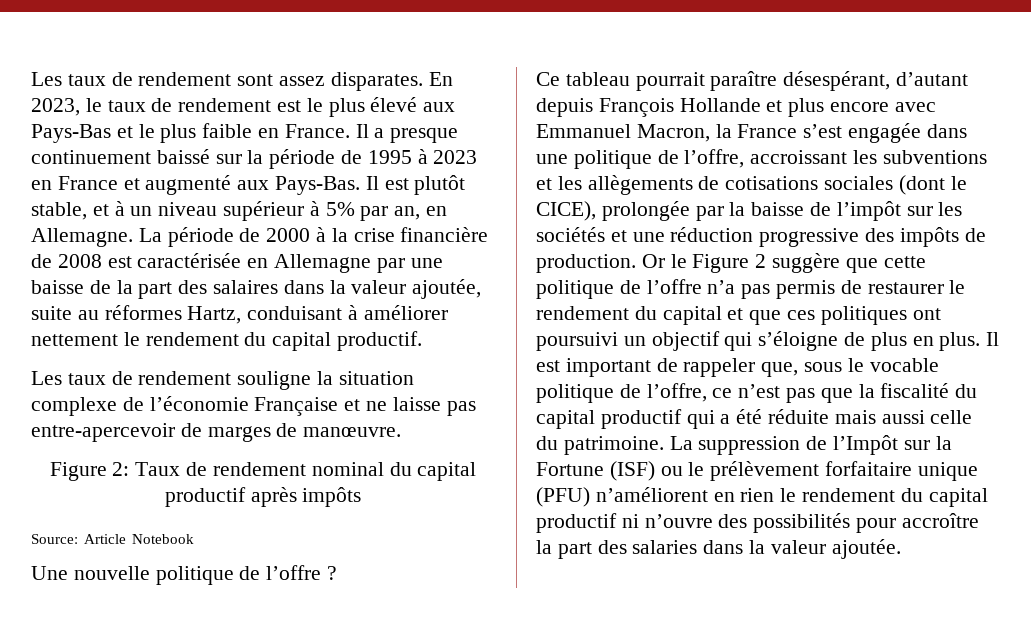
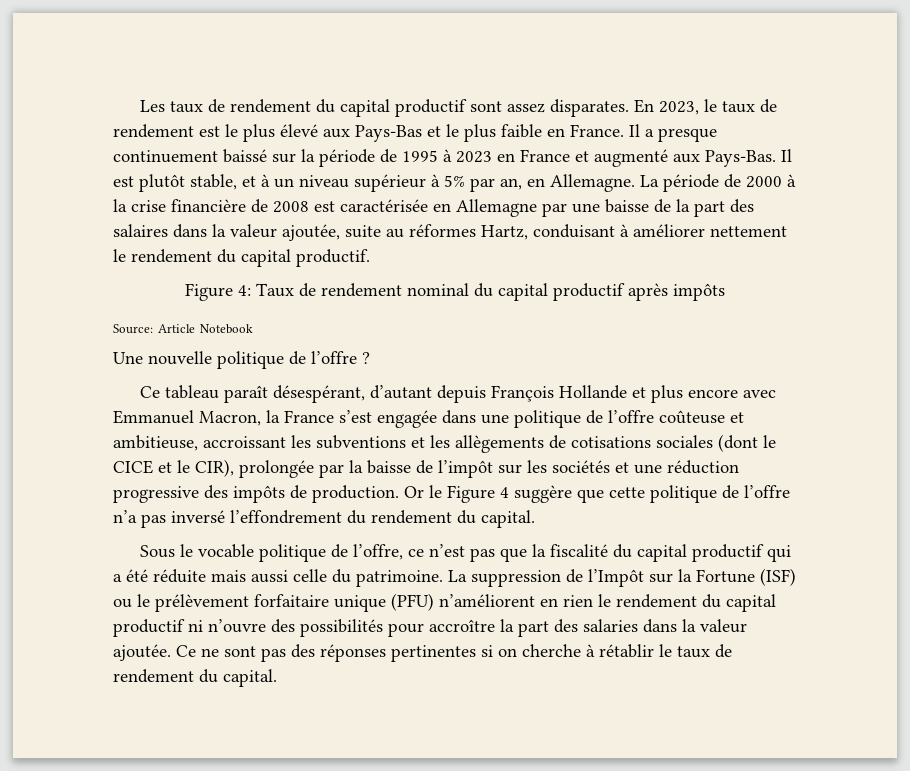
- Les taux de rendement sont assez disparates.
+ Les taux de rendement du capital productif sont assez disparates.
- Les taux de rendement souligne la situation complexe de l’économie Française et ne laisse pas entre-apercevoir de marges de manœuvre.
- Figure 2: Taux de rendement nominal du capital productif après impôts
+ Figure 4: Taux de rendement nominal du capital productif après impôts
- Ce tableau pourrait paraître désespérant, d’autant depuis François Hollande et plus encore avec Emmanuel Macron, la France s’est engagée dans une politique de l’offre, accroissant les subventions et les allègements de cotisations sociales (dont le CICE), prolongée par la baisse de l’impôt sur les sociétés et une réduction progressive des impôts de production.
+ Ce tableau paraît désespérant, d’autant depuis François Hollande et plus encore avec Emmanuel Macron, la France s’est engagée dans une politique de l’offre coûteuse et ambitieuse, accroissant les subventions et les allègements de cotisations sociales (dont le CICE et le CIR), prolongée par la baisse de l’impôt sur les sociétés et une réduction progressive des impôts de production.
- Or le Figure 2 suggère que cette politique de l’offre n’a pas permis de restaurer le rendement du capital et que ces politiques ont poursuivi un objectif qui s’éloigne de plus en plus. Il est important de rappeler que, sous le vocable politique de l’offre, ce n’est pas que la fiscalité du capital productif qui a été réduite mais aussi celle du patrimoine.
+ Or le Figure 4 suggère que cette politique de l’offre n’a pas inversé l’effondrement du rendement du capital.
+ Sous le vocable politique de l’offre, ce n’est pas que la fiscalité du capital productif qui a été réduite mais aussi celle du patrimoine.
+ Ce ne sont pas des réponses pertinentes si on cherche à rétablir le taux de rendement du capital.

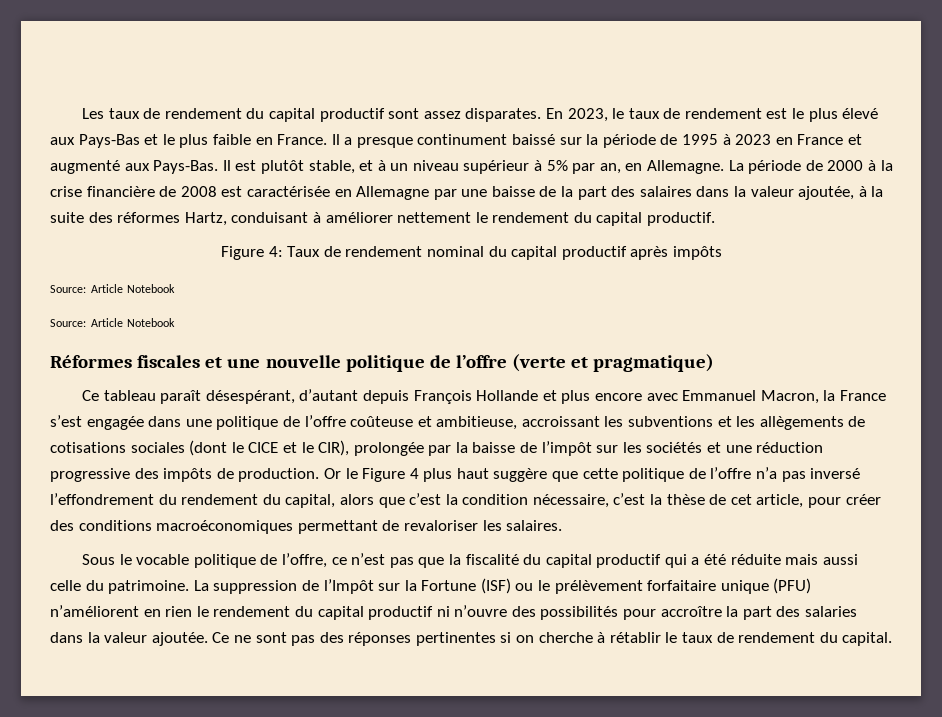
- Il a presque continuement baissé sur la période de 1995 à 2023 en France et augmenté aux Pays-Bas.
+ Il a presque continument baissé sur la période de 1995 à 2023 en France et augmenté aux Pays-Bas.
- La période de 2000 à la crise financière de 2008 est caractérisée en Allemagne par une baisse de la part des salaires dans la valeur ajoutée, suite au réformes Hartz, conduisant à améliorer nettement le rendement du capital productif.
+ La période de 2000 à la crise financière de 2008 est caractérisée en Allemagne par une baisse de la part des salaires dans la valeur ajoutée, à la suite des réformes Hartz, conduisant à améliorer nettement le rendement du capital productif.
  Figure 4: Taux de rendement nominal du capital productif après impôts
  Source: Article Notebook
- Une nouvelle politique de l’offre ?
+ Source: Article Notebook
+ Réformes fiscales et une nouvelle politique de l’offre (verte et pragmatique)
- Or le Figure 4 suggère que cette politique de l’offre n’a pas inversé l’effondrement du rendement du capital.
+ Or le Figure 4 plus haut suggère que cette politique de l’offre n’a pas inversé l’effondrement du rendement du capital, alors que c’est la condition nécessaire, c’est la thèse de cet article, pour créer des conditions macroéconomiques permettant de revaloriser les salaires.

